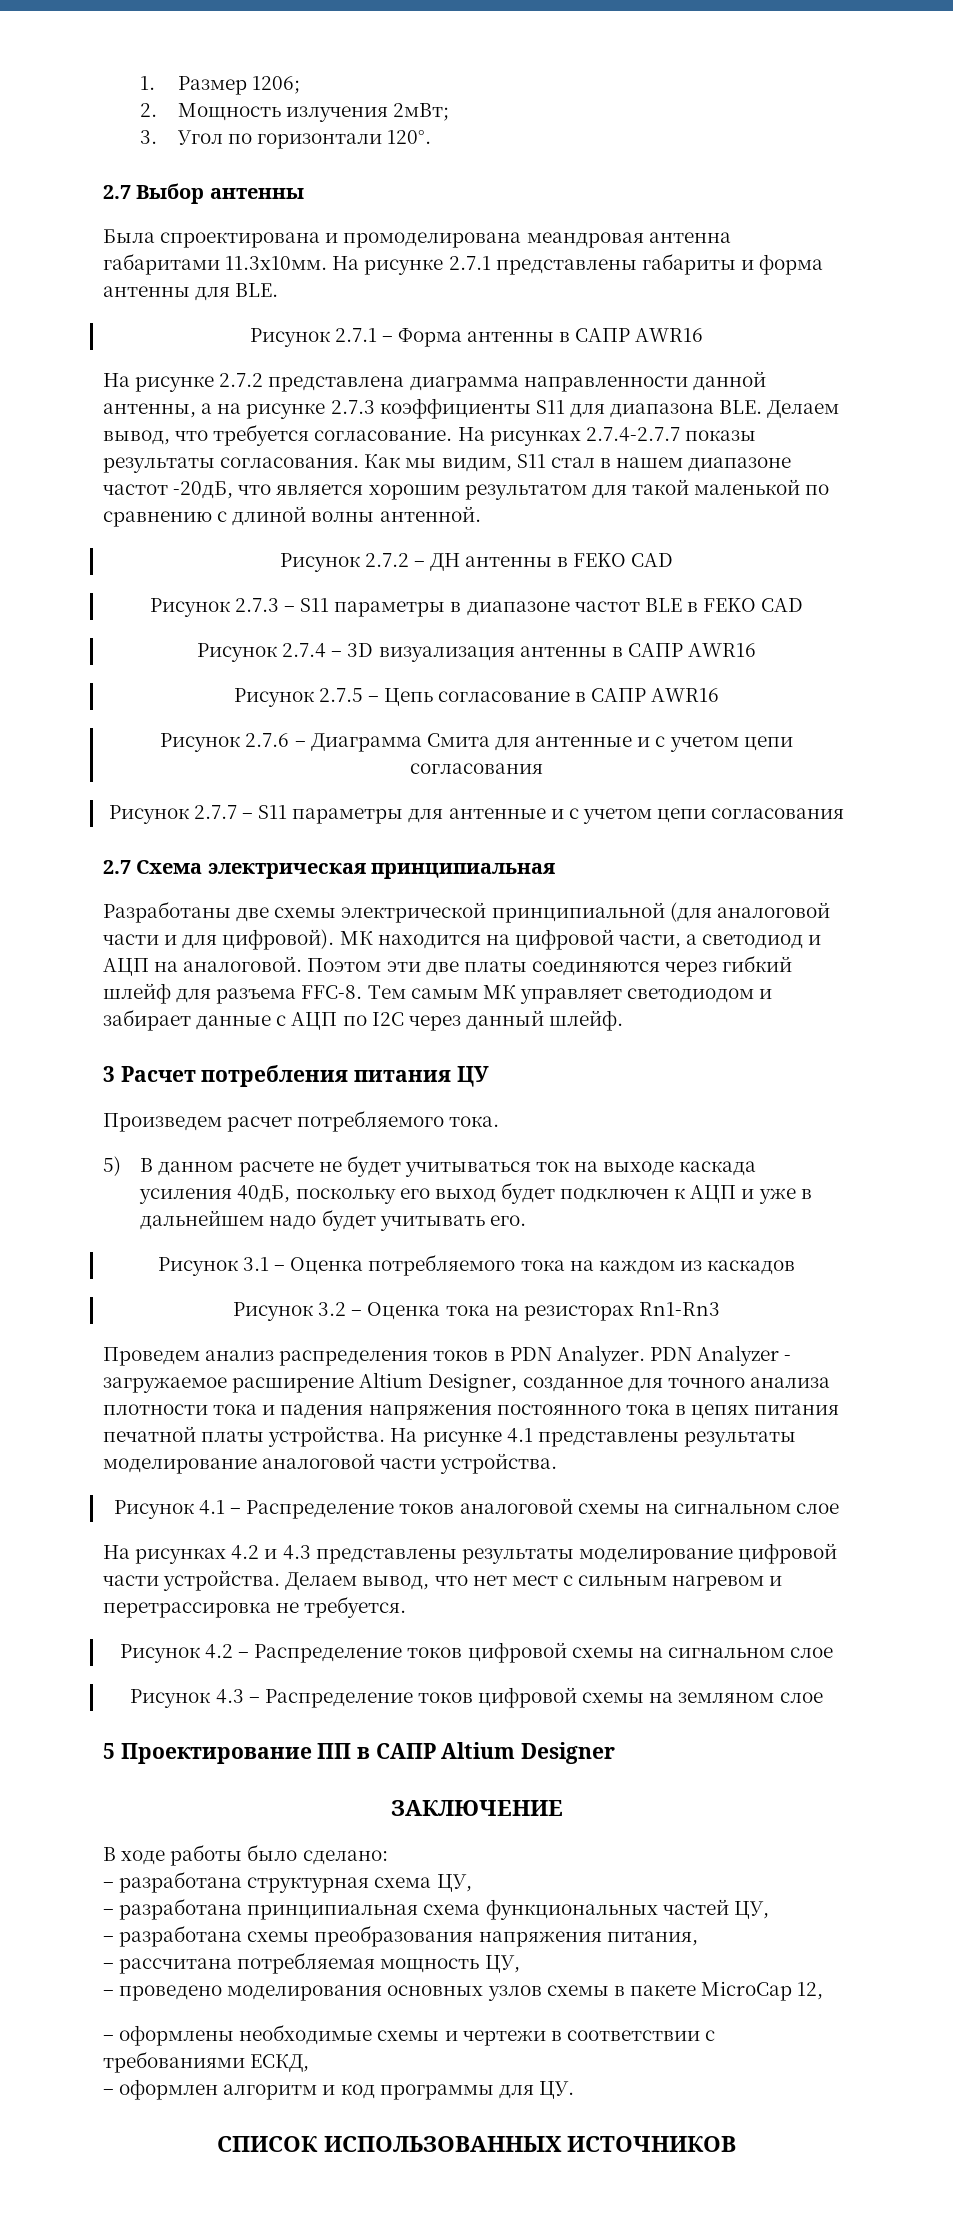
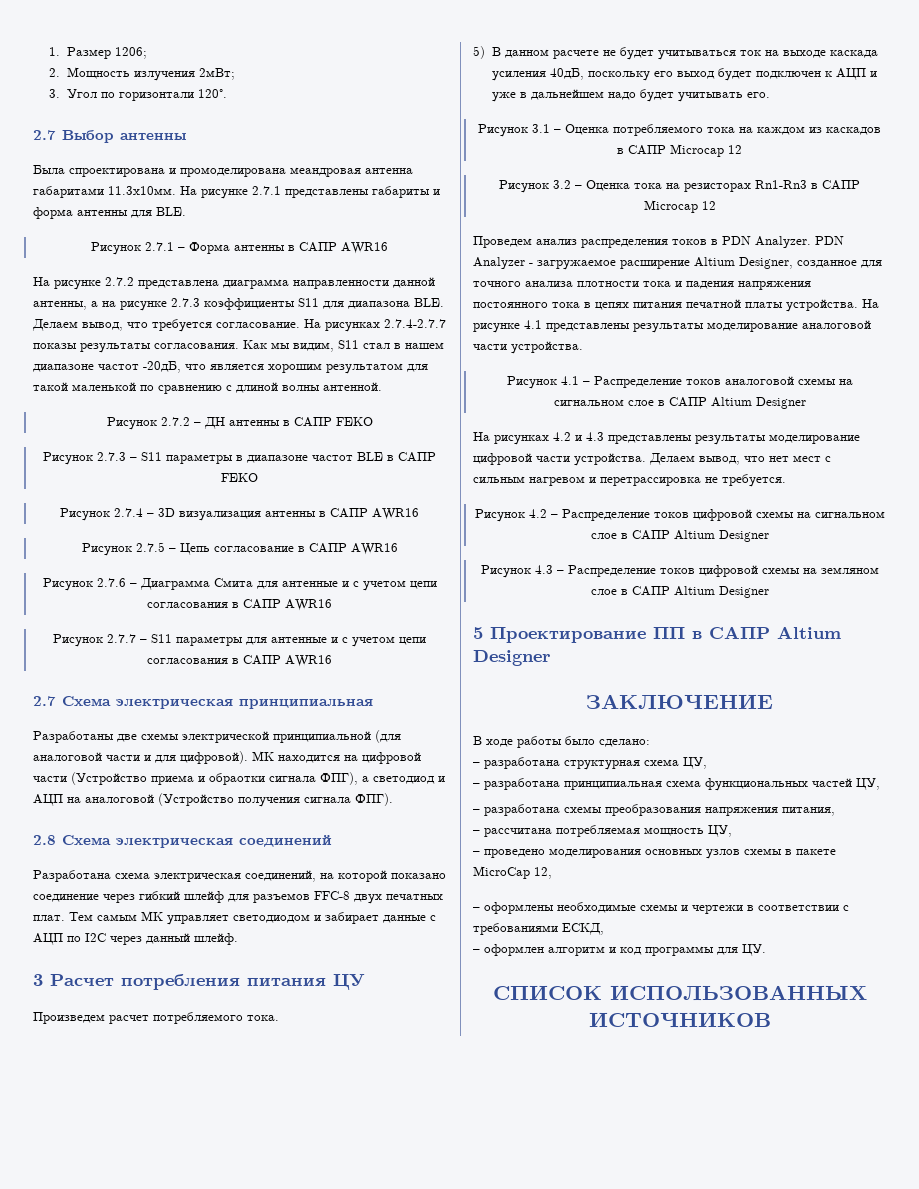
- Рисунок 2.7.2 – ДН антенны в FEKO CAD
+ Рисунок 2.7.2 – ДН антенны в САПР FEKO
- Рисунок 2.7.3 – S11 параметры в диапазоне частот BLE в FEKO CAD
+ Рисунок 2.7.3 – S11 параметры в диапазоне частот BLE в САПР FEKO
- Рисунок 2.7.6 – Диаграмма Смита для антенные и с учетом цепи согласования
+ Рисунок 2.7.6 – Диаграмма Смита для антенные и с учетом цепи согласования в САПР AWR16
- Рисунок 2.7.7 – S11 параметры для антенные и с учетом цепи согласования
+ Рисунок 2.7.7 – S11 параметры для антенные и с учетом цепи согласования в САПР AWR16
- МК находится на цифровой части, а светодиод и АЦП на аналоговой. Поэтом эти две платы соединяются через гибкий шлейф для разъема FFC-8.
+ МК находится на цифровой части (Устройство приема и обраотки сигнала ФПГ), а светодиод и АЦП на аналоговой (Устройство получения сигнала ФПГ).
+ 2.8 Схема электрическая соединений
+ Разработана схема электрическая соединений, на которой показано соединение через гибкий шлейф для разъемов FFC-8 двух печатных плат.
- Рисунок 3.1 – Оценка потребляемого тока на каждом из каскадов
+ Рисунок 3.1 – Оценка потребляемого тока на каждом из каскадов в САПР Microcap 12
- Рисунок 3.2 – Оценка тока на резисторах Rn1-Rn3
+ Рисунок 3.2 – Оценка тока на резисторах Rn1-Rn3 в САПР Microcap 12
- Рисунок 4.1 – Распределение токов аналоговой схемы на сигнальном слое
+ Рисунок 4.1 – Распределение токов аналоговой схемы на сигнальном слое в САПР Altium Designer
- Рисунок 4.2 – Распределение токов цифровой схемы на сигнальном слое
+ Рисунок 4.2 – Распределение токов цифровой схемы на сигнальном слое в САПР Altium Designer
- Рисунок 4.3 – Распределение токов цифровой схемы на земляном слое
+ Рисунок 4.3 – Распределение токов цифровой схемы на земляном слое в САПР Altium Designer

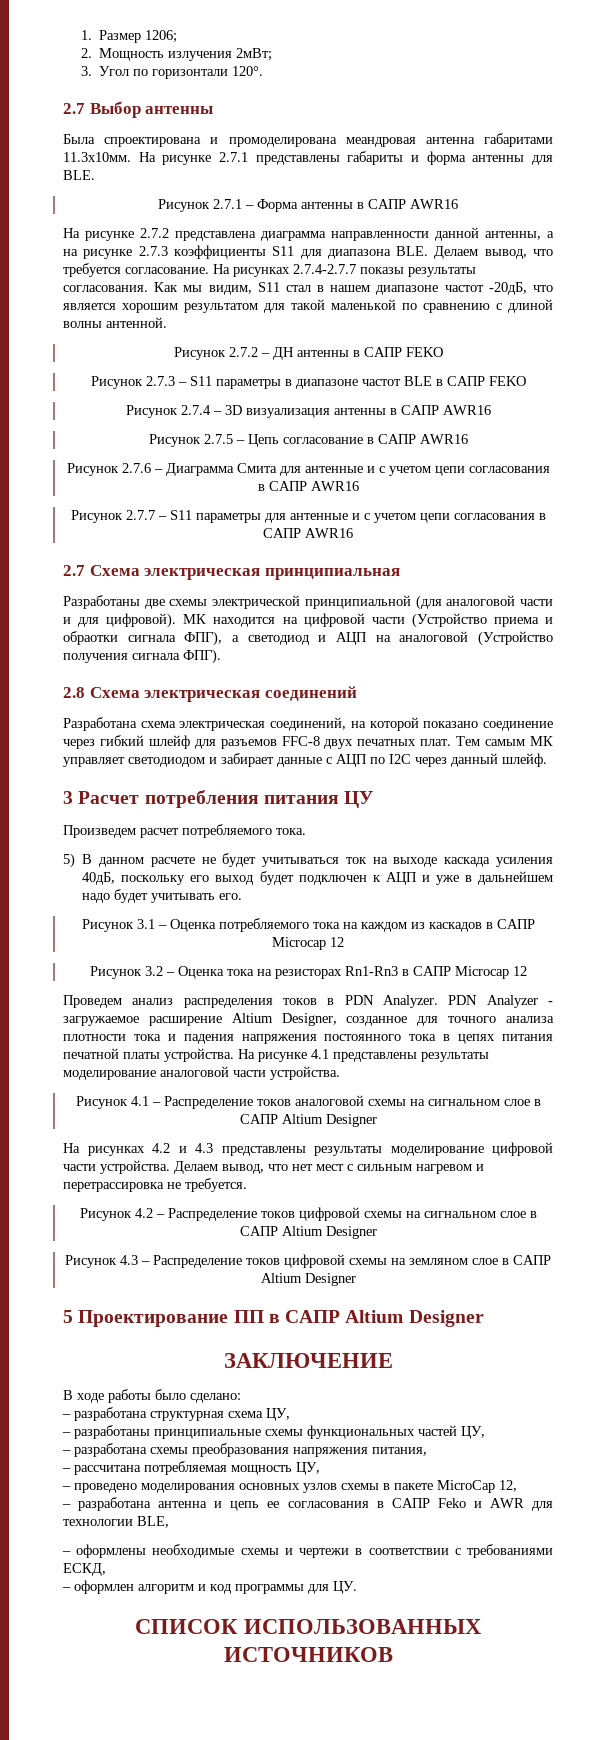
- – разработана принципиальная схема функциональных частей ЦУ,
+ – разработаны принципиальные схемы функциональных частей ЦУ,
+ – разработана антенна и цепь ее согласования в САПР Feko и AWR для технологии BLE,

